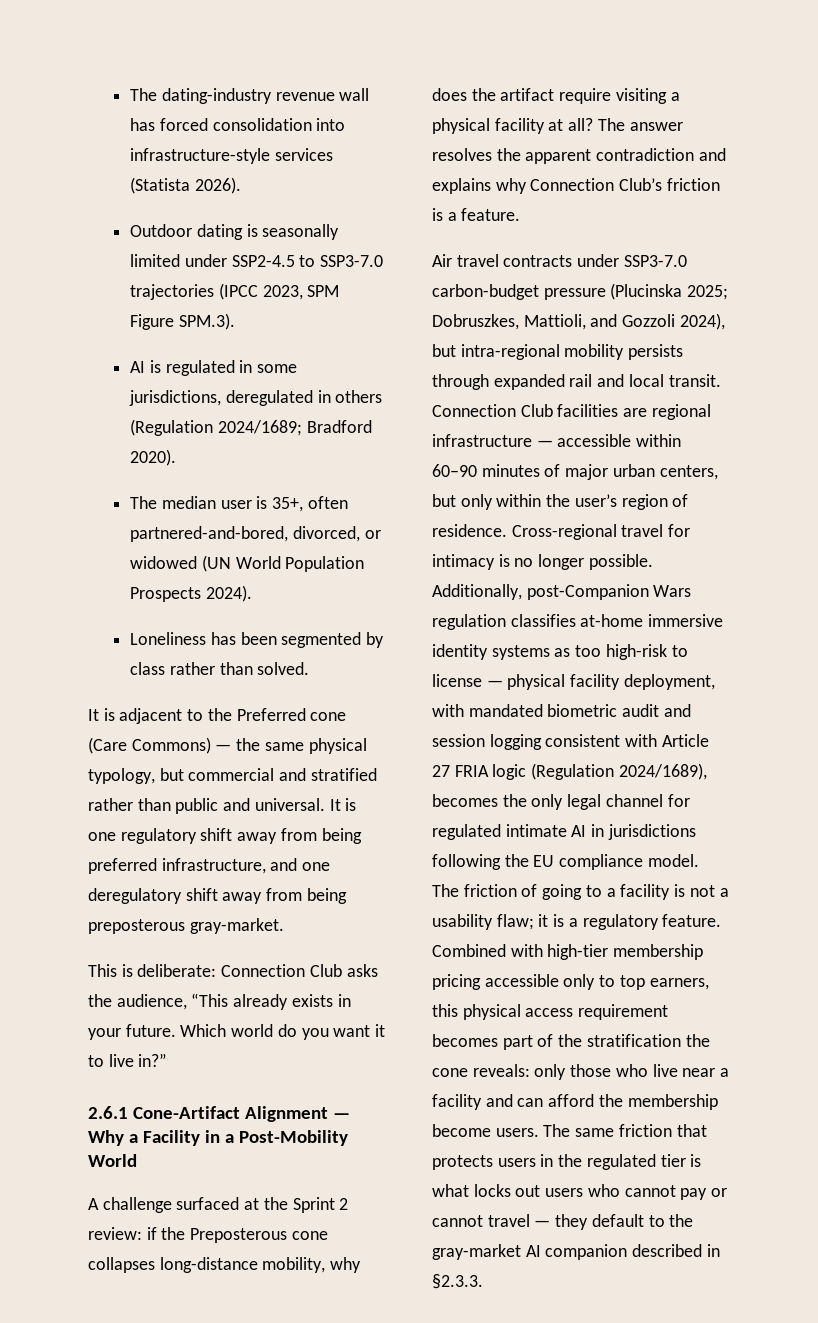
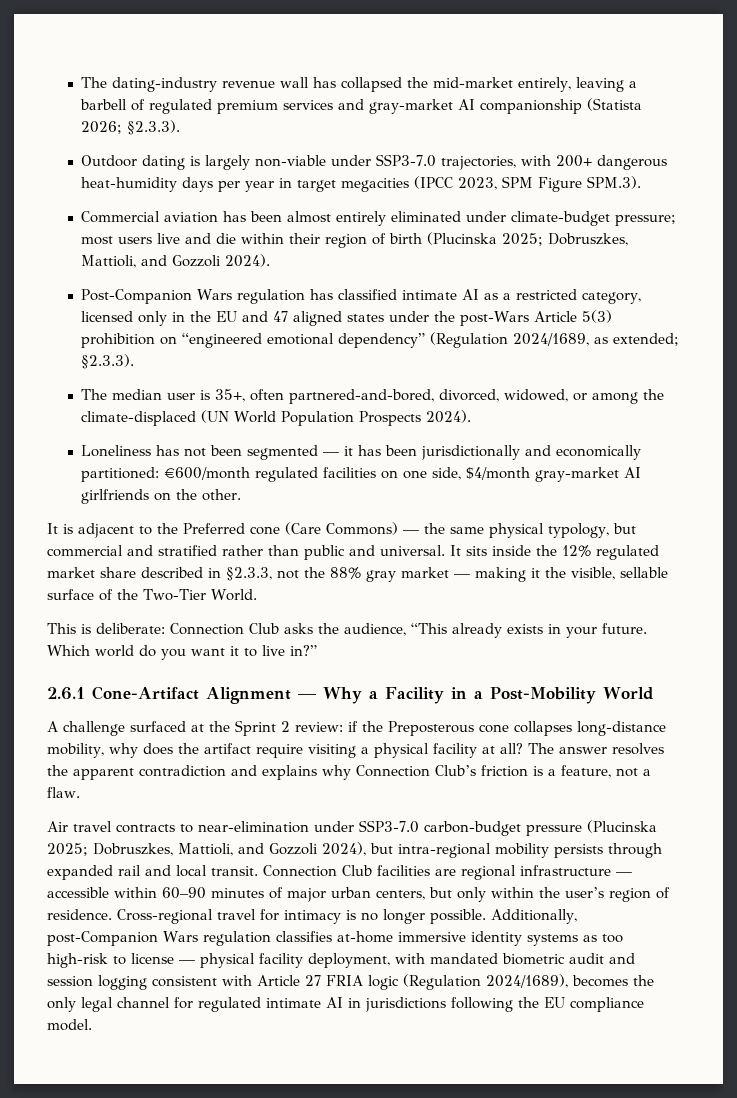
- The dating-industry revenue wall has forced consolidation into infrastructure-style services (Statista 2026).
- Outdoor dating is seasonally limited under SSP2-4.5 to SSP3-7.0 trajectories (IPCC 2023, SPM Figure SPM.3).
+ The dating-industry revenue wall has collapsed the mid-market entirely, leaving a barbell of regulated premium services and gray-market AI companionship (Statista 2026; §2.3.3).
+ Outdoor dating is largely non-viable under SSP3-7.0 trajectories, with 200+ dangerous heat-humidity days per year in target megacities (IPCC 2023, SPM Figure SPM.3).
- AI is regulated in some jurisdictions, deregulated in others (Regulation 2024/1689; Bradford 2020).
+ Commercial aviation has been almost entirely eliminated under climate-budget pressure; most users live and die within their region of birth (Plucinska 2025; Dobruszkes, Mattioli, and Gozzoli 2024).
+ Post-Companion Wars regulation has classified intimate AI as a restricted category, licensed only in the EU and 47 aligned states under the post-Wars Article 5(3) prohibition on “engineered emotional dependency” (Regulation 2024/1689, as extended; §2.3.3).
- The median user is 35+, often partnered-and-bored, divorced, or widowed (UN World Population Prospects 2024).
+ The median user is 35+, often partnered-and-bored, divorced, widowed, or among the climate-displaced (UN World Population Prospects 2024).
- Loneliness has been segmented by class rather than solved.
+ Loneliness has not been segmented — it has been jurisdictionally and economically partitioned: €600/month regulated facilities on one side, $4/month gray-market AI girlfriends on the other.
- It is one regulatory shift away from being preferred infrastructure, and one deregulatory shift away from being preposterous gray-market.
+ It sits inside the 12% regulated market share described in §2.3.3, not the 88% gray market — making it the visible, sellable surface of the Two-Tier World.
- The answer resolves the apparent contradiction and explains why Connection Club’s friction is a feature.
+ The answer resolves the apparent contradiction and explains why Connection Club’s friction is a feature, not a flaw.
- Air travel contracts under SSP3-7.0 carbon-budget pressure (Plucinska 2025; Dobruszkes, Mattioli, and Gozzoli 2024), but intra-regional mobility persists through expanded rail and local transit.
+ Air travel contracts to near-elimination under SSP3-7.0 carbon-budget pressure (Plucinska 2025; Dobruszkes, Mattioli, and Gozzoli 2024), but intra-regional mobility persists through expanded rail and local transit.
- The friction of going to a facility is not a usability flaw; it is a regulatory feature. Combined with high-tier membership pricing accessible only to top earners, this physical access requirement becomes part of the stratification the cone reveals: only those who live near a facility and can afford the membership become users. The same friction that protects users in the regulated tier is what locks out users who cannot pay or cannot travel — they default to the gray-market AI companion described in §2.3.3.

